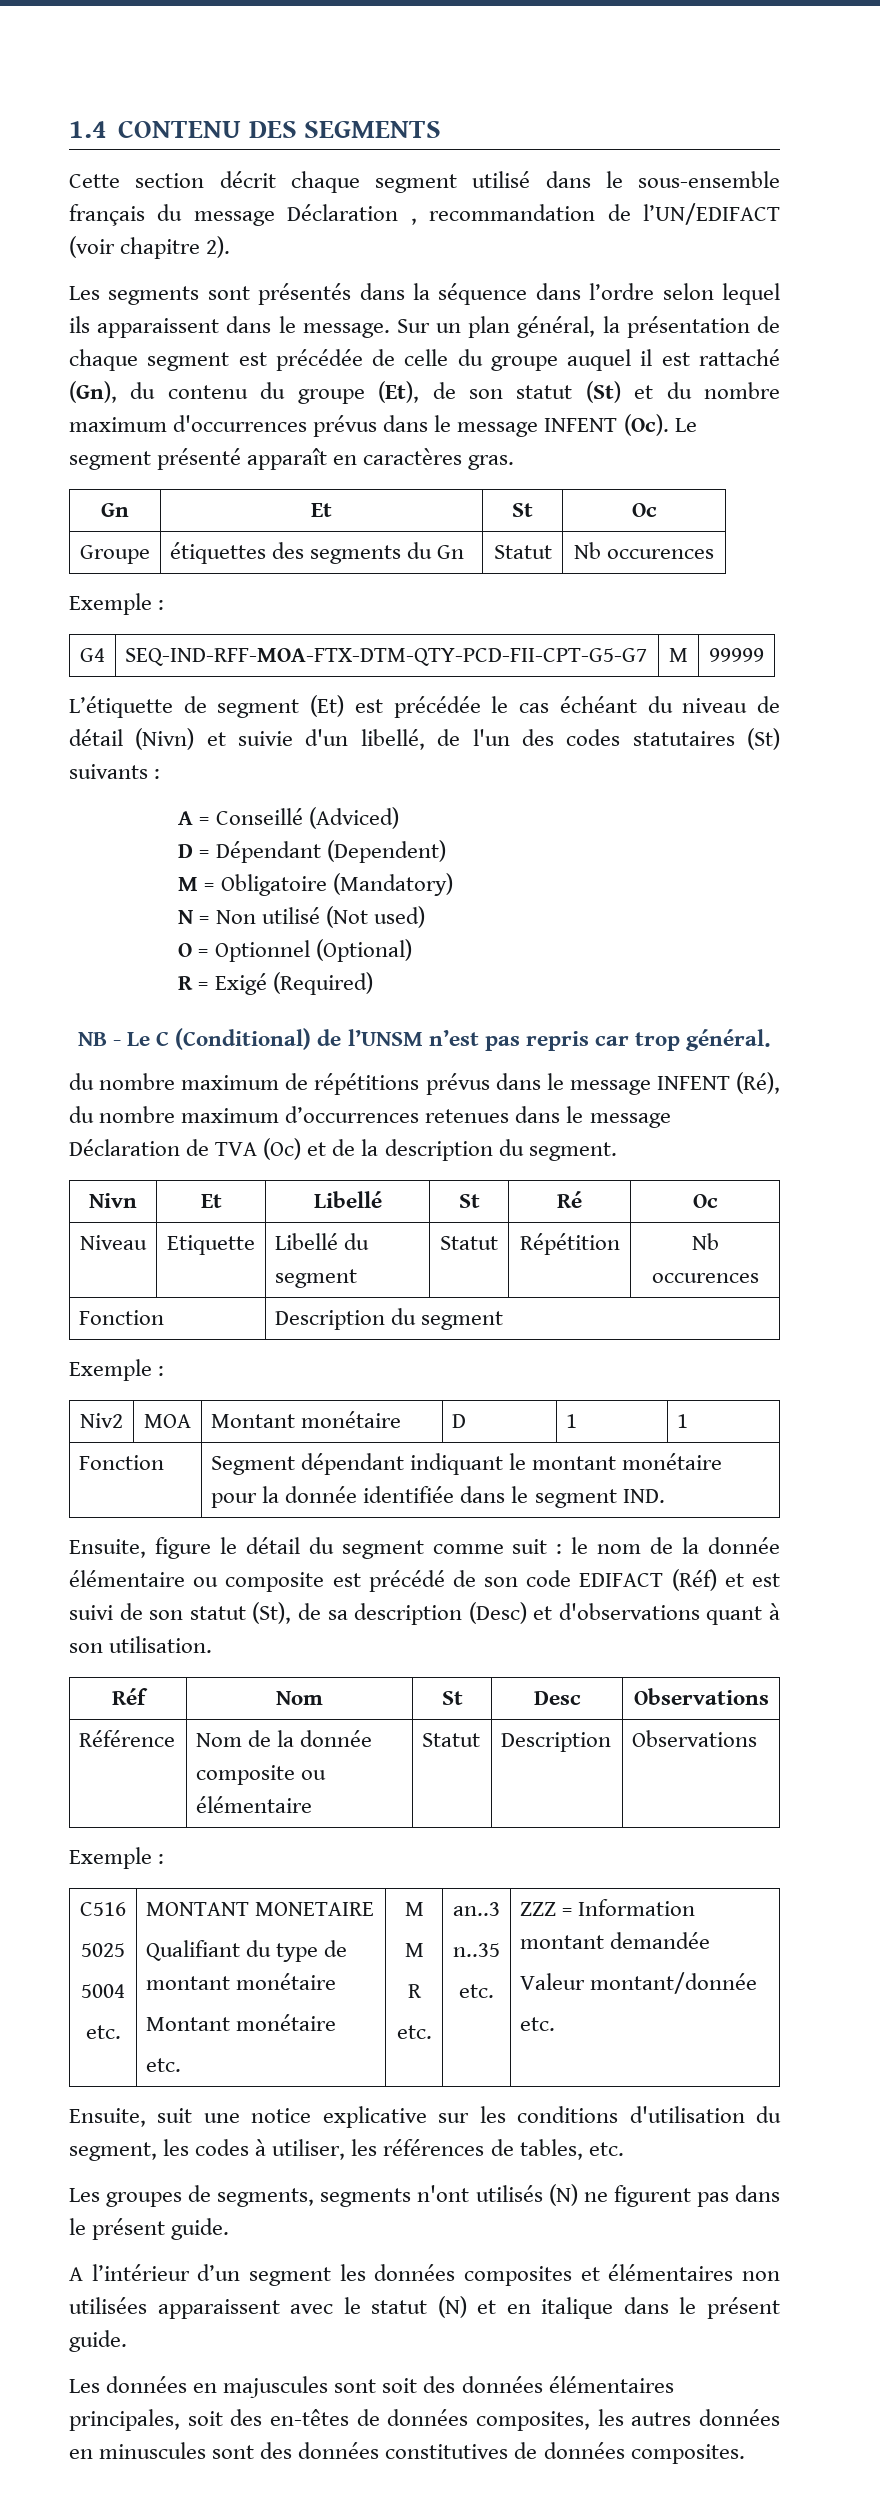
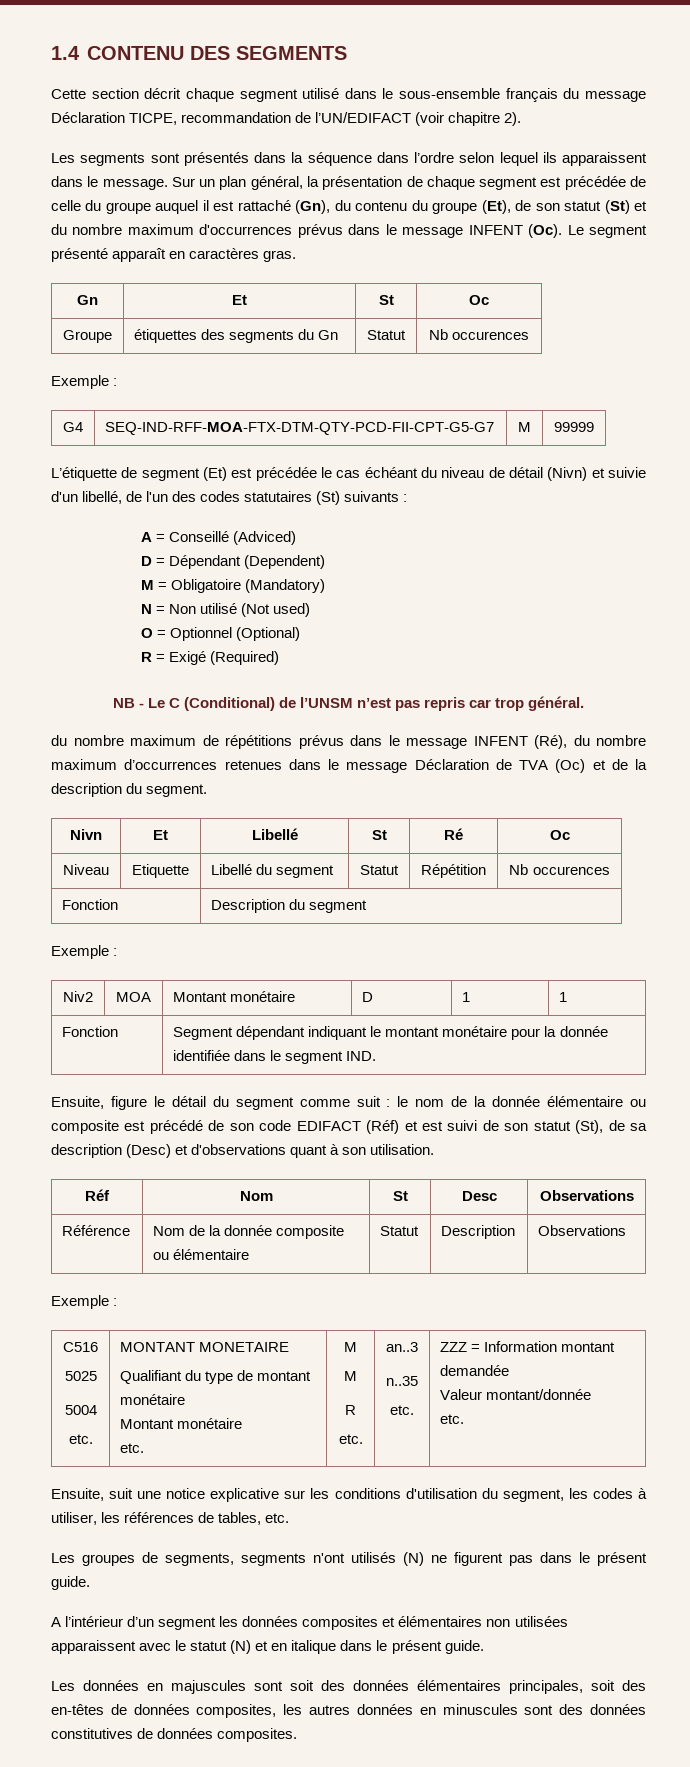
- Cette section décrit chaque segment utilisé dans le sous-ensemble français du message Déclaration , recommandation de l’UN/EDIFACT (voir chapitre 2).
+ Cette section décrit chaque segment utilisé dans le sous-ensemble français du message Déclaration TICPE, recommandation de l’UN/EDIFACT (voir chapitre 2).

